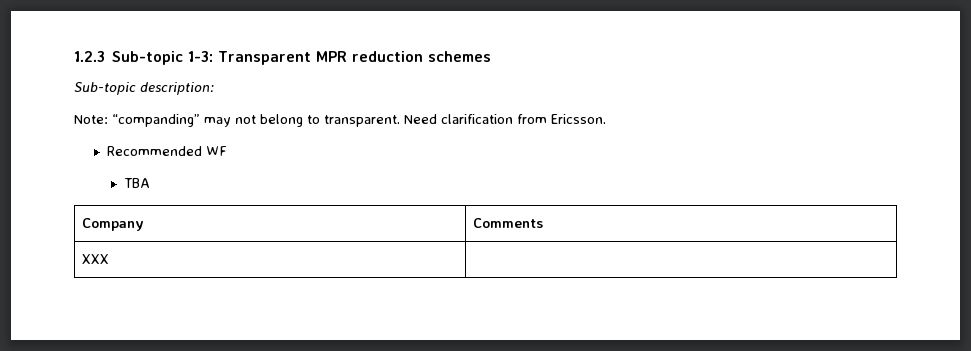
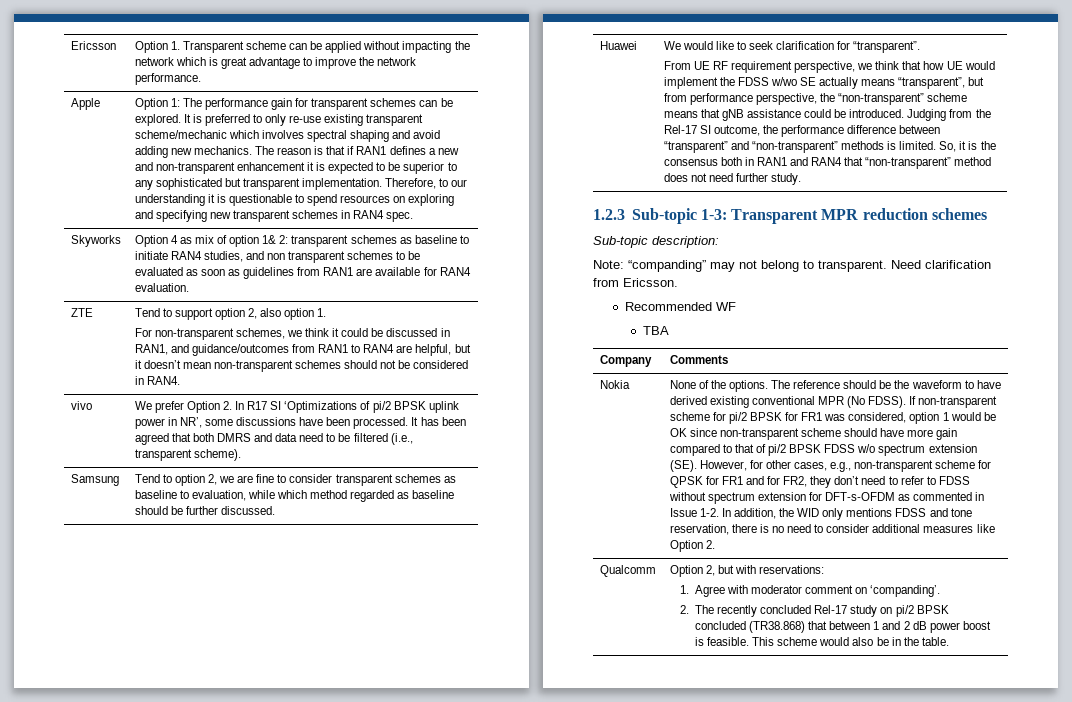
+ Ericsson | Option 1. Transparent scheme can be applied without impacting the network which is great advantage to improve the network performance.
+ Apple | Option 1: The performance gain for transparent schemes can be explored. It is preferred to only re-use existing transparent scheme/mechanic which involves spectral shaping and avoid adding new mechanics. The reason is that if RAN1 defines a new and non-transparent enhancement it is expected to be superior to any sophisticated but transparent implementation. Therefore, to our understanding it is questionable to spend resources on exploring and specifying new transparent schemes in RAN4 spec.
+ Skyworks | Option 4 as mix of option 1& 2: transparent schemes as baseline to initiate RAN4 studies, and non transparent schemes to be evaluated as soon as guidelines from RAN1 are available for RAN4 evaluation.
+ ZTE | Tend to support option 2, also option 1.
+ For non-transparent schemes, we think it could be discussed in RAN1, and guidance/outcomes from RAN1 to RAN4 are helpful, but it doesn’t mean non-transparent schemes should not be considered in RAN4.
+ vivo | We prefer Option 2. In R17 SI ‘Optimizations of pi/2 BPSK uplink power in NR’, some discussions have been processed. It has been agreed that both DMRS and data need to be filtered (i.e., transparent scheme).
+ Samsung | Tend to option 2, we are fine to consider transparent schemes as baseline to evaluation, while which method regarded as baseline should be further discussed.
+ Huawei | We would like to seek clarification for “transparent”.
+ From UE RF requirement perspective, we think that how UE would implement the FDSS w/wo SE actually means “transparent”, but from performance perspective, the “non-transparent” scheme means that gNB assistance could be introduced. Judging from the Rel-17 SI outcome, the performance difference between “transparent” and “non-transparent” methods is limited. So, it is the consensus both in RAN1 and RAN4 that “non-transparent” method does not need further study.
- XXX
+ Nokia | None of the options. The reference should be the waveform to have derived existing conventional MPR (No FDSS). If non-transparent scheme for pi/2 BPSK for FR1 was considered, option 1 would be OK since non-transparent scheme should have more gain compared to that of pi/2 BPSK FDSS w/o spectrum extension (SE). However, for other cases, e.g., non-transparent scheme for QPSK for FR1 and for FR2, they don’t need to refer to FDSS without spectrum extension for DFT-s-OFDM as commented in Issue 1-2. In addition, the WID only mentions FDSS and tone reservation, there is no need to consider additional measures like Option 2.
+ Qualcomm | Option 2, but with reservations:
+ 1. Agree with moderator comment on ‘companding’.
+ 2. The recently concluded Rel-17 study on pi/2 BPSK concluded (TR38.868) that between 1 and 2 dB power boost is feasible. This scheme would also be in the table.

